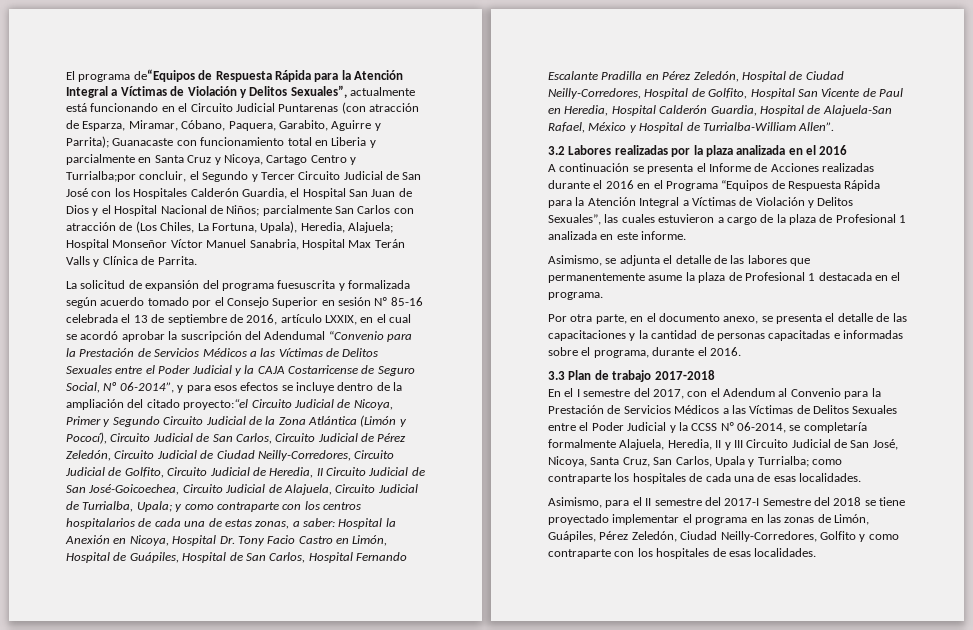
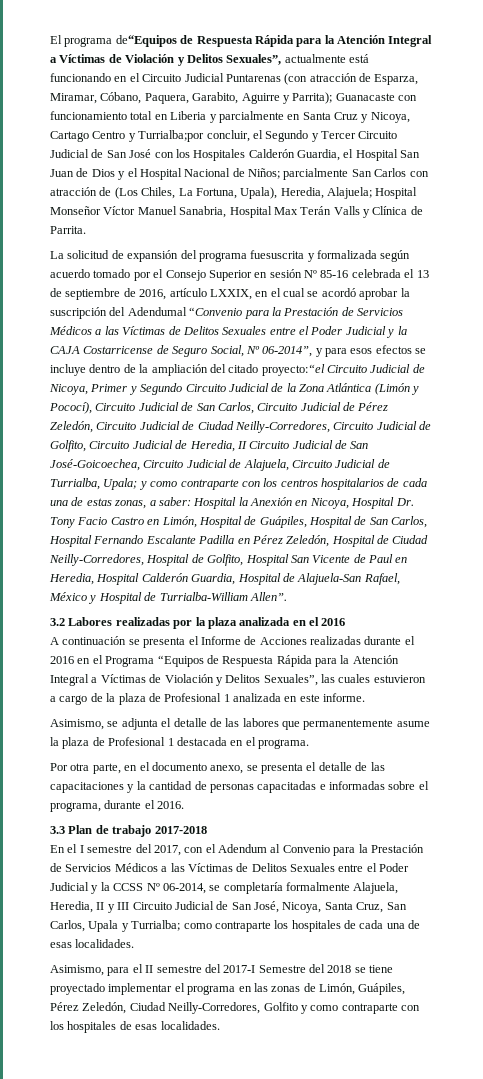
- Hospital la Anexión en Nicoya, Hospital Dr. Tony Facio Castro en Limón, Hospital de Guápiles, Hospital de San Carlos, Hospital Fernando Escalante Pradilla en Pérez Zeledón, Hospital de Ciudad Neilly-Corredores, Hospital de Golfito, Hospital San Vicente de Paul en Heredia, Hospital Calderón Guardia, Hospital de Alajuela-San Rafael, México y Hospital de Turrialba-William Allen”.
+ Hospital la Anexión en Nicoya, Hospital Dr. Tony Facio Castro en Limón, Hospital de Guápiles, Hospital de San Carlos, Hospital Fernando Escalante Padilla en Pérez Zeledón, Hospital de Ciudad Neilly-Corredores, Hospital de Golfito, Hospital San Vicente de Paul en Heredia, Hospital Calderón Guardia, Hospital de Alajuela-San Rafael, México y Hospital de Turrialba-William Allen”.

